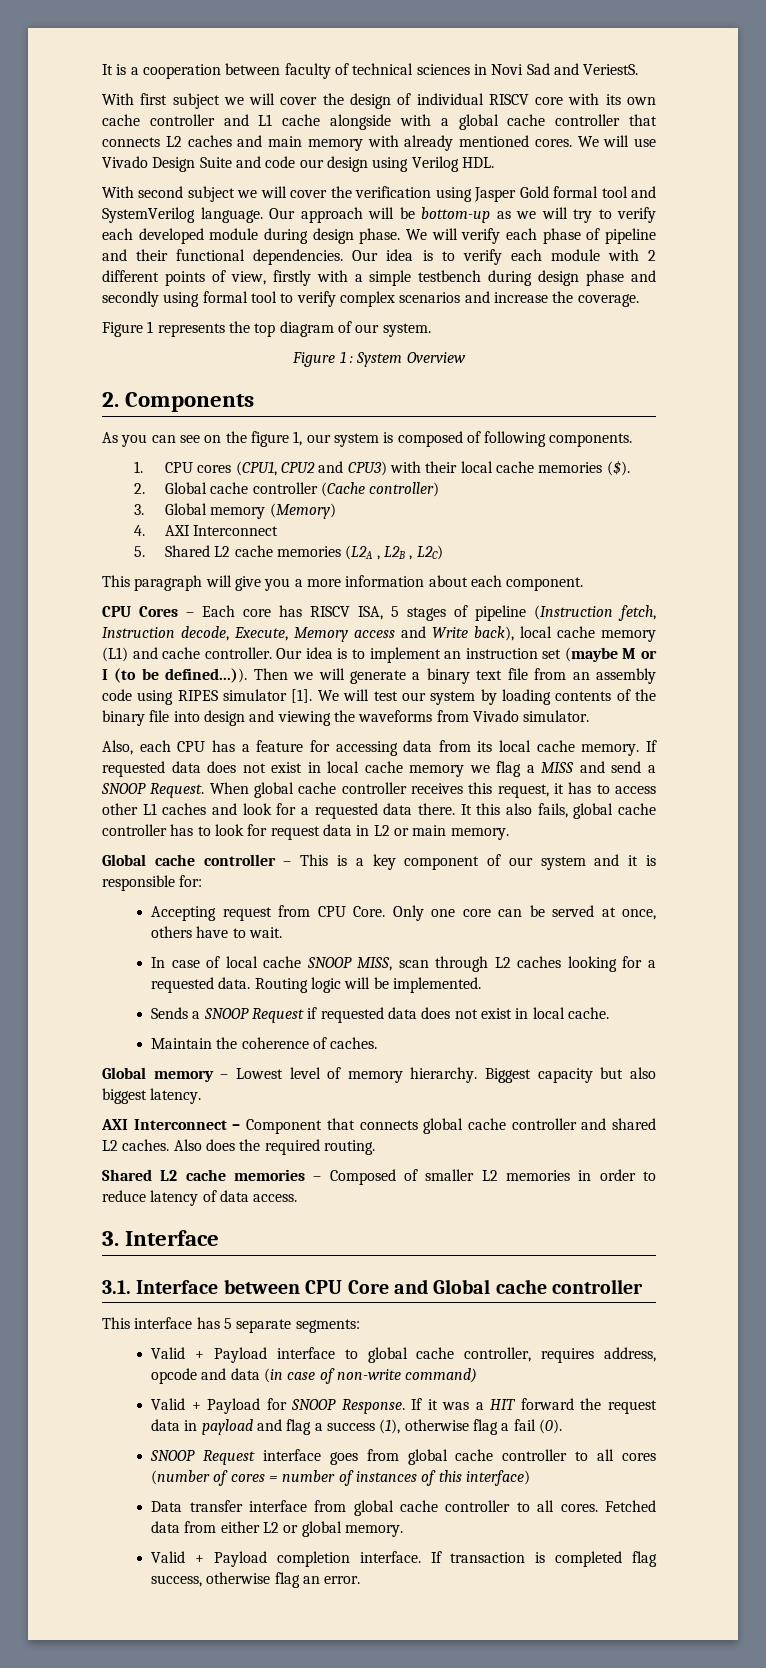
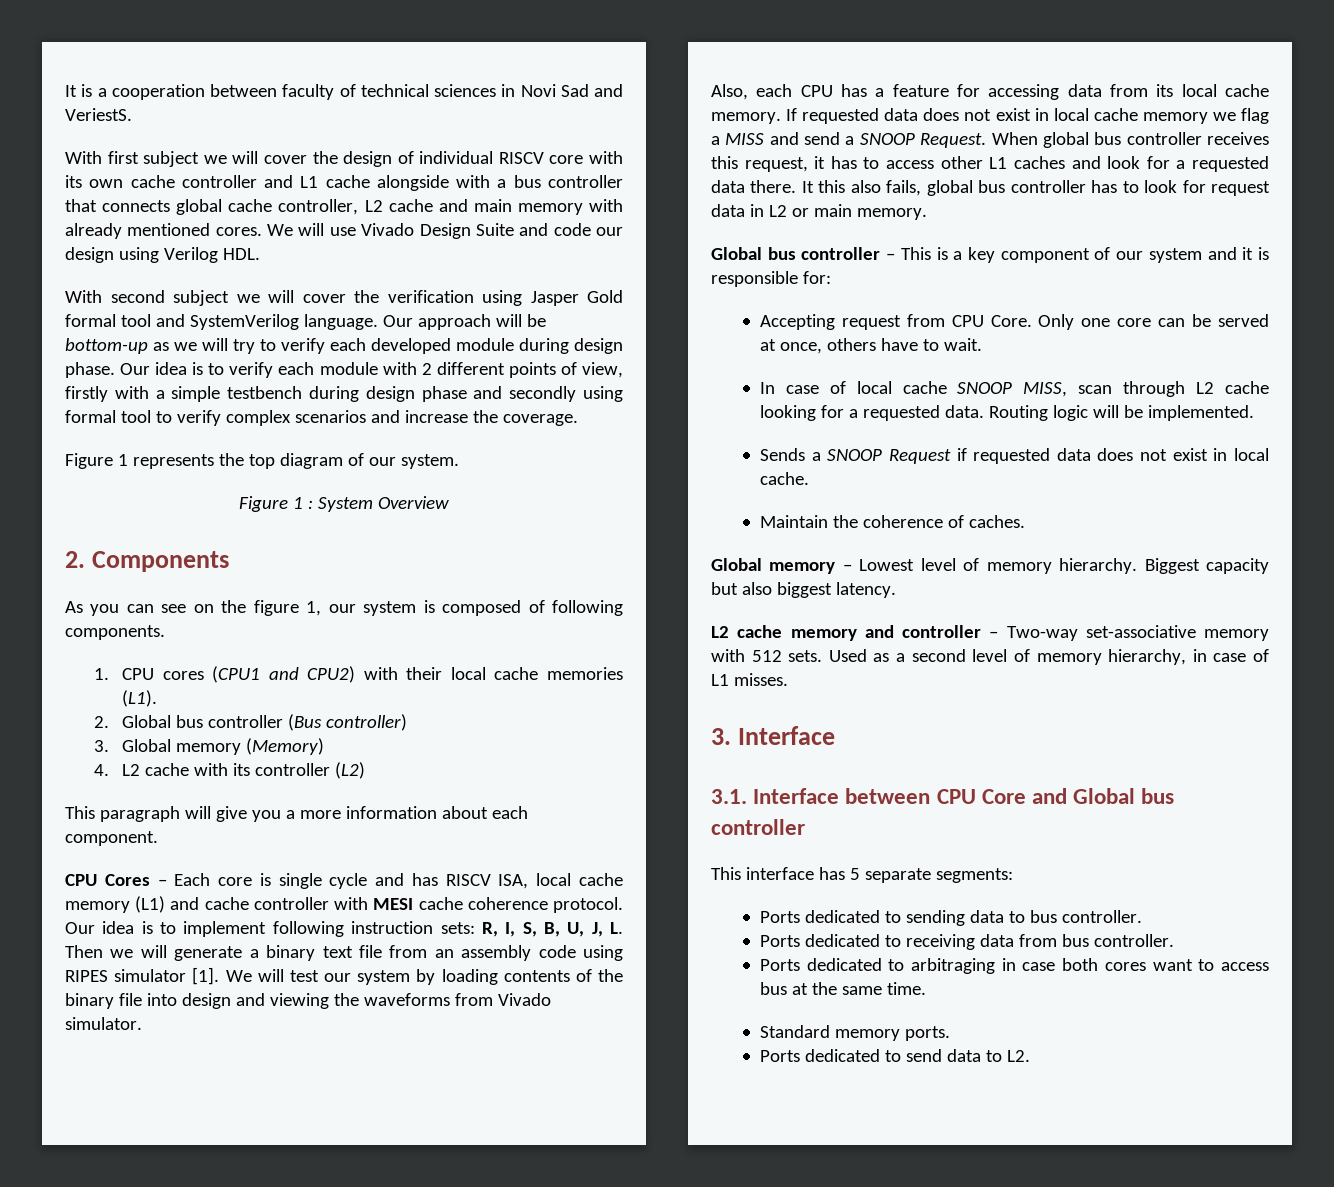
- With first subject we will cover the design of individual RISCV core with its own cache controller and L1 cache alongside with a global cache controller that connects L2 caches and main memory with already mentioned cores.
+ With first subject we will cover the design of individual RISCV core with its own cache controller and L1 cache alongside with a bus controller that connects global cache controller, L2 cache and main memory with already mentioned cores.
- We will verify each phase of pipeline and their functional dependencies.
- 1. CPU cores (CPU1, CPU2 and CPU3) with their local cache memories ($).
+ 1. CPU cores (CPU1 and CPU2) with their local cache memories (L1).
- 2. Global cache controller (Cache controller)
+ 2. Global bus controller (Bus controller)
- 4. AXI Interconnect
- 5. Shared L2 cache memories (L2A , L2B , L2C)
+ 4. L2 cache with its controller (L2)
- CPU Cores – Each core has RISCV ISA, 5 stages of pipeline (Instruction fetch, Instruction decode, Execute, Memory access and Write back), local cache memory (L1) and cache controller.
+ CPU Cores – Each core is single cycle and has RISCV ISA, local cache memory (L1) and cache controller with MESI cache coherence protocol.
- Our idea is to implement an instruction set (maybe M or I (to be defined...)). Then we will generate a binary text file from an assembly code using RIPES simulator [1].
+ Our idea is to implement following instruction sets: R, I, S, B, U, J, L. Then we will generate a binary text file from an assembly code using RIPES simulator [1].
- When global cache controller receives this request, it has to access other L1 caches and look for a requested data there.
+ When global bus controller receives this request, it has to access other L1 caches and look for a requested data there.
- It this also fails, global cache controller has to look for request data in L2 or main memory.
+ It this also fails, global bus controller has to look for request data in L2 or main memory.
- Global cache controller – This is a key component of our system and it is responsible for:
+ Global bus controller – This is a key component of our system and it is responsible for:
- In case of local cache SNOOP MISS, scan through L2 caches looking for a requested data.
+ In case of local cache SNOOP MISS, scan through L2 cache looking for a requested data.
- AXI Interconnect – Component that connects global cache controller and shared L2 caches. Also does the required routing.
- Shared L2 cache memories – Composed of smaller L2 memories in order to reduce latency of data access.
+ L2 cache memory and controller – Two-way set-associative memory with 512 sets. Used as a second level of memory hierarchy, in case of L1 misses.
- 3.1. Interface between CPU Core and Global cache controller
+ 3.1. Interface between CPU Core and Global bus controller
- Valid + Payload interface to global cache controller, requires address, opcode and data (in case of non-write command)
- Valid + Payload for SNOOP Response. If it was a HIT forward the request data in payload and flag a success (1), otherwise flag a fail (0).
- SNOOP Request interface goes from global cache controller to all cores (number of cores = number of instances of this interface)
- Data transfer interface from global cache controller to all cores. Fetched data from either L2 or global memory.
- Valid + Payload completion interface. If transaction is completed flag success, otherwise flag an error.
+ Ports dedicated to sending data to bus controller.
+ Ports dedicated to receiving data from bus controller.
+ Ports dedicated to arbitraging in case both cores want to access bus at the same time.
+ Standard memory ports.
+ Ports dedicated to send data to L2.

